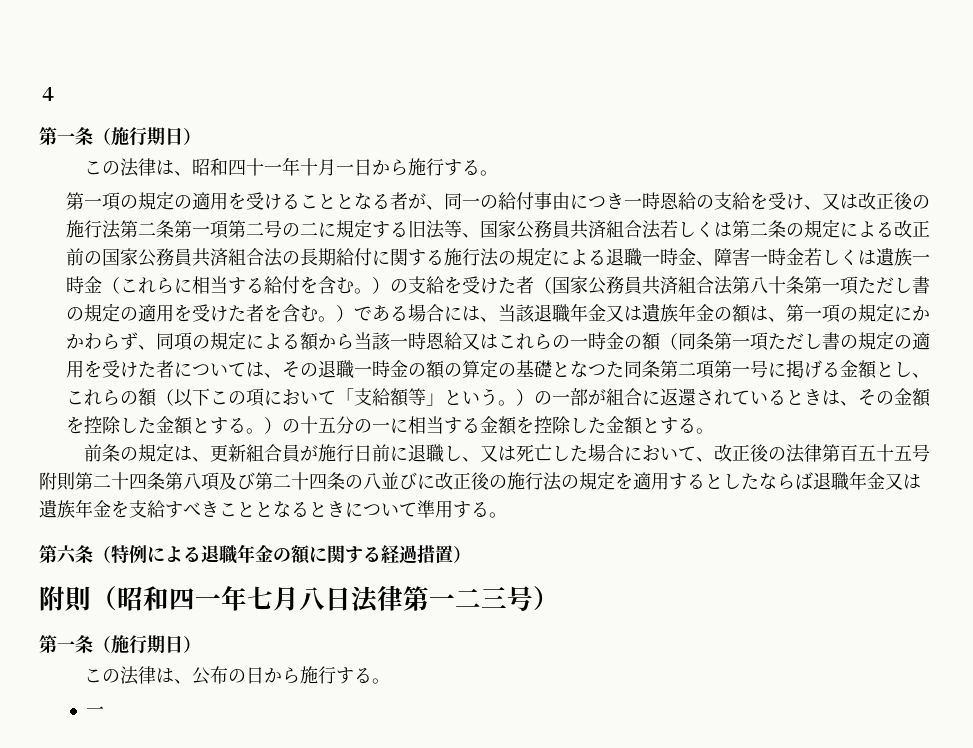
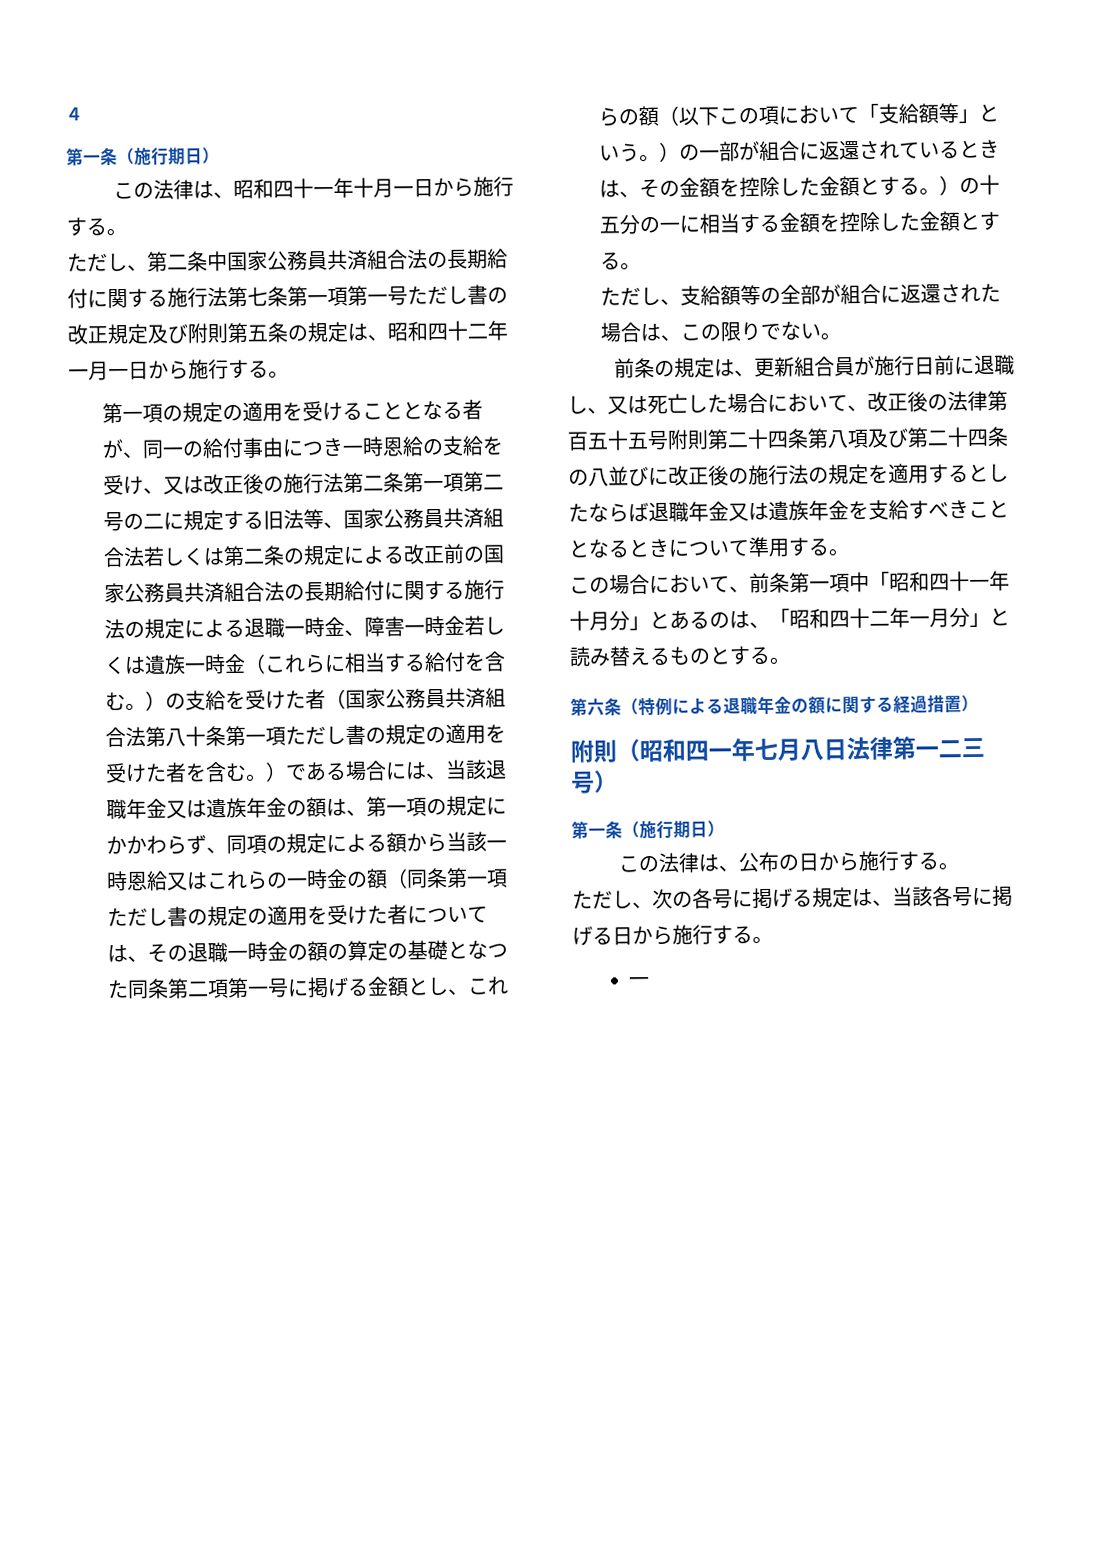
+ ただし、第二条中国家公務員共済組合法の長期給付に関する施行法第七条第一項第一号ただし書の改正規定及び附則第五条の規定は、昭和四十二年一月一日から施行する。
+ ただし、支給額等の全部が組合に返還された場合は、この限りでない。
+ この場合において、前条第一項中「昭和四十一年十月分」とあるのは、「昭和四十二年一月分」と読み替えるものとする。
+ ただし、次の各号に掲げる規定は、当該各号に掲げる日から施行する。

